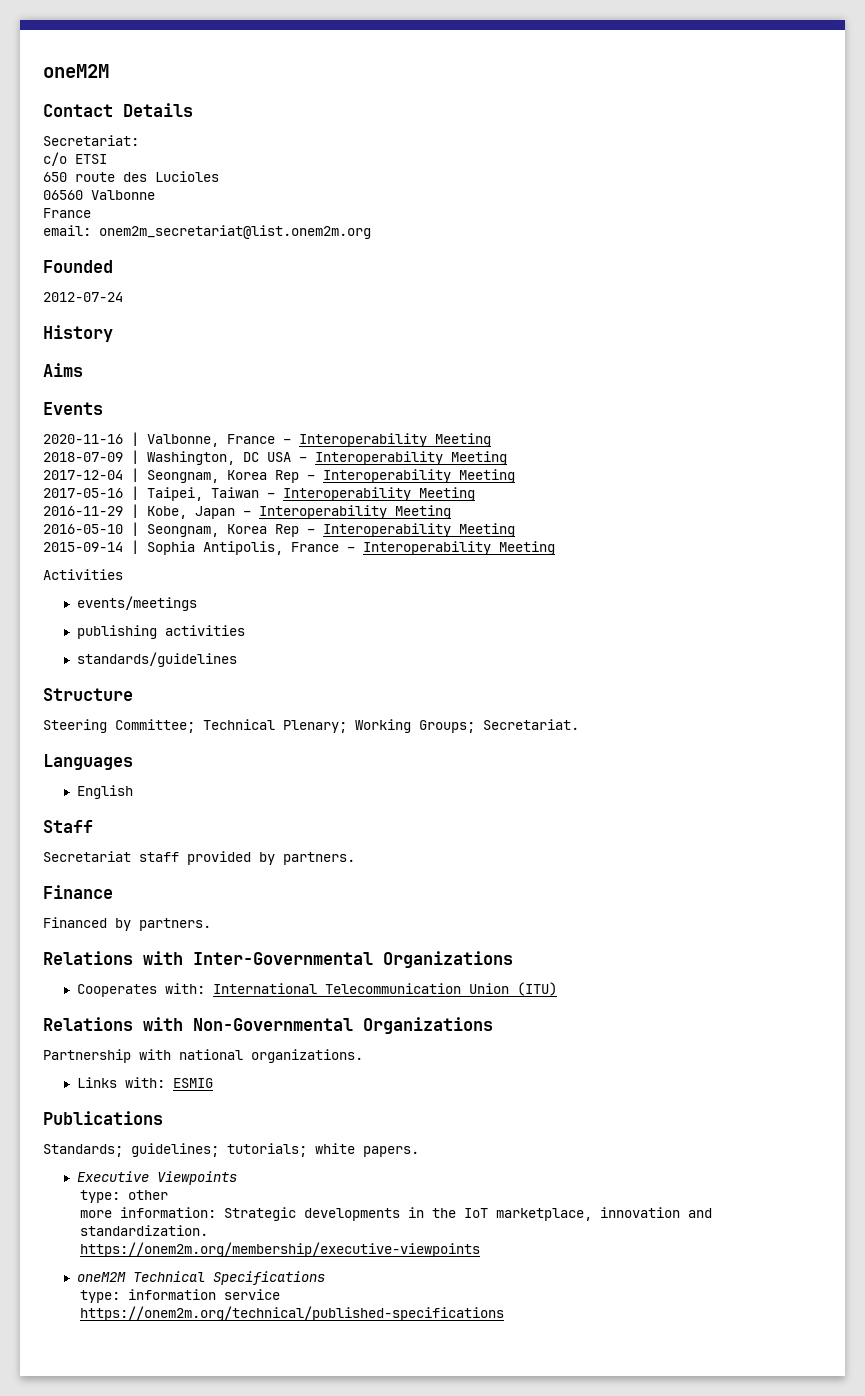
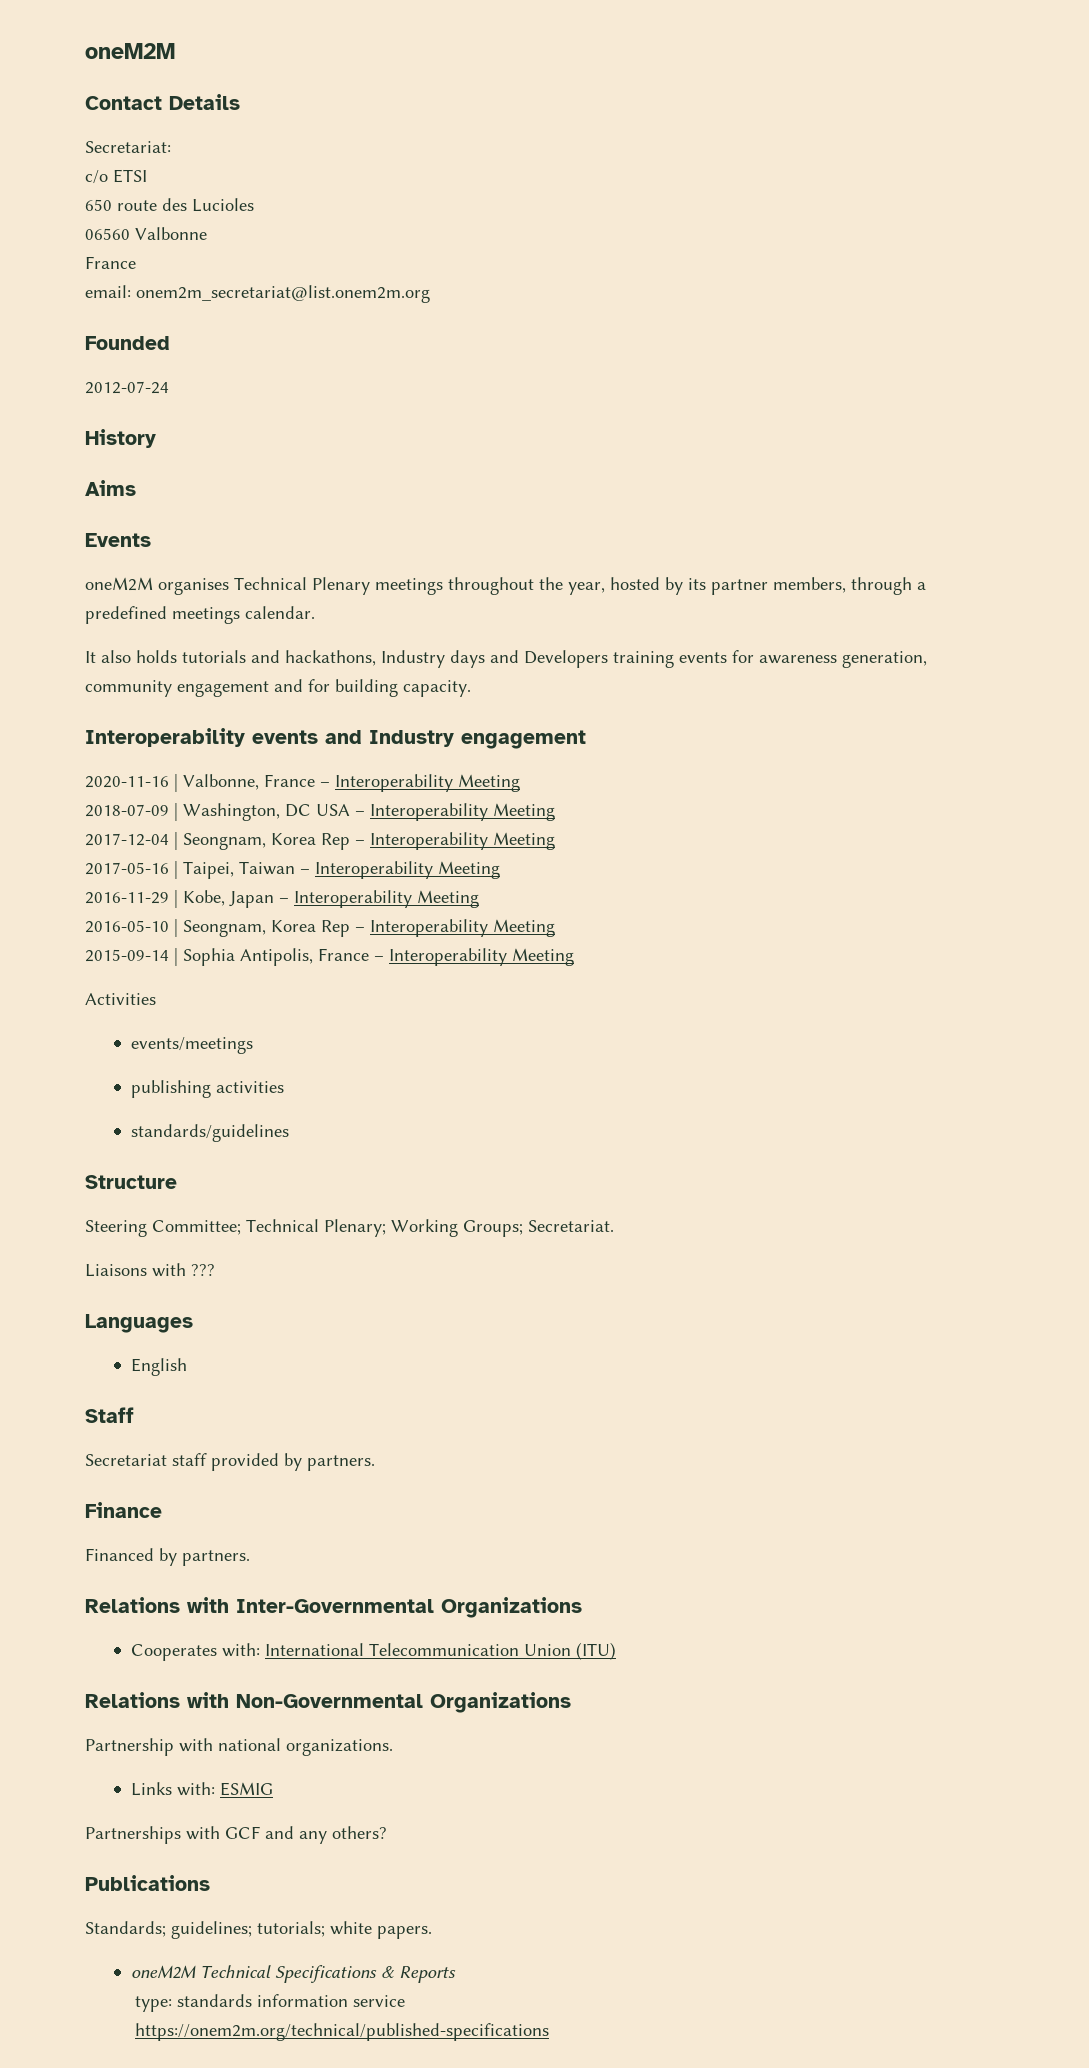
+ oneM2M organises Technical Plenary meetings throughout the year, hosted by its partner members, through a predefined meetings calendar.
+ It also holds tutorials and hackathons, Industry days and Developers training events for awareness generation, community engagement and for building capacity.
+ Interoperability events and Industry engagement
+ Liaisons with ???
+ Partnerships with GCF and any others?
- Executive Viewpoints
- type: other
- more information: Strategic developments in the IoT marketplace, innovation and standardization.
- https://onem2m.org/membership/executive-viewpoints
- oneM2M Technical Specifications
- type: information service
+ oneM2M Technical Specifications & Reports
+ type: standards information service

